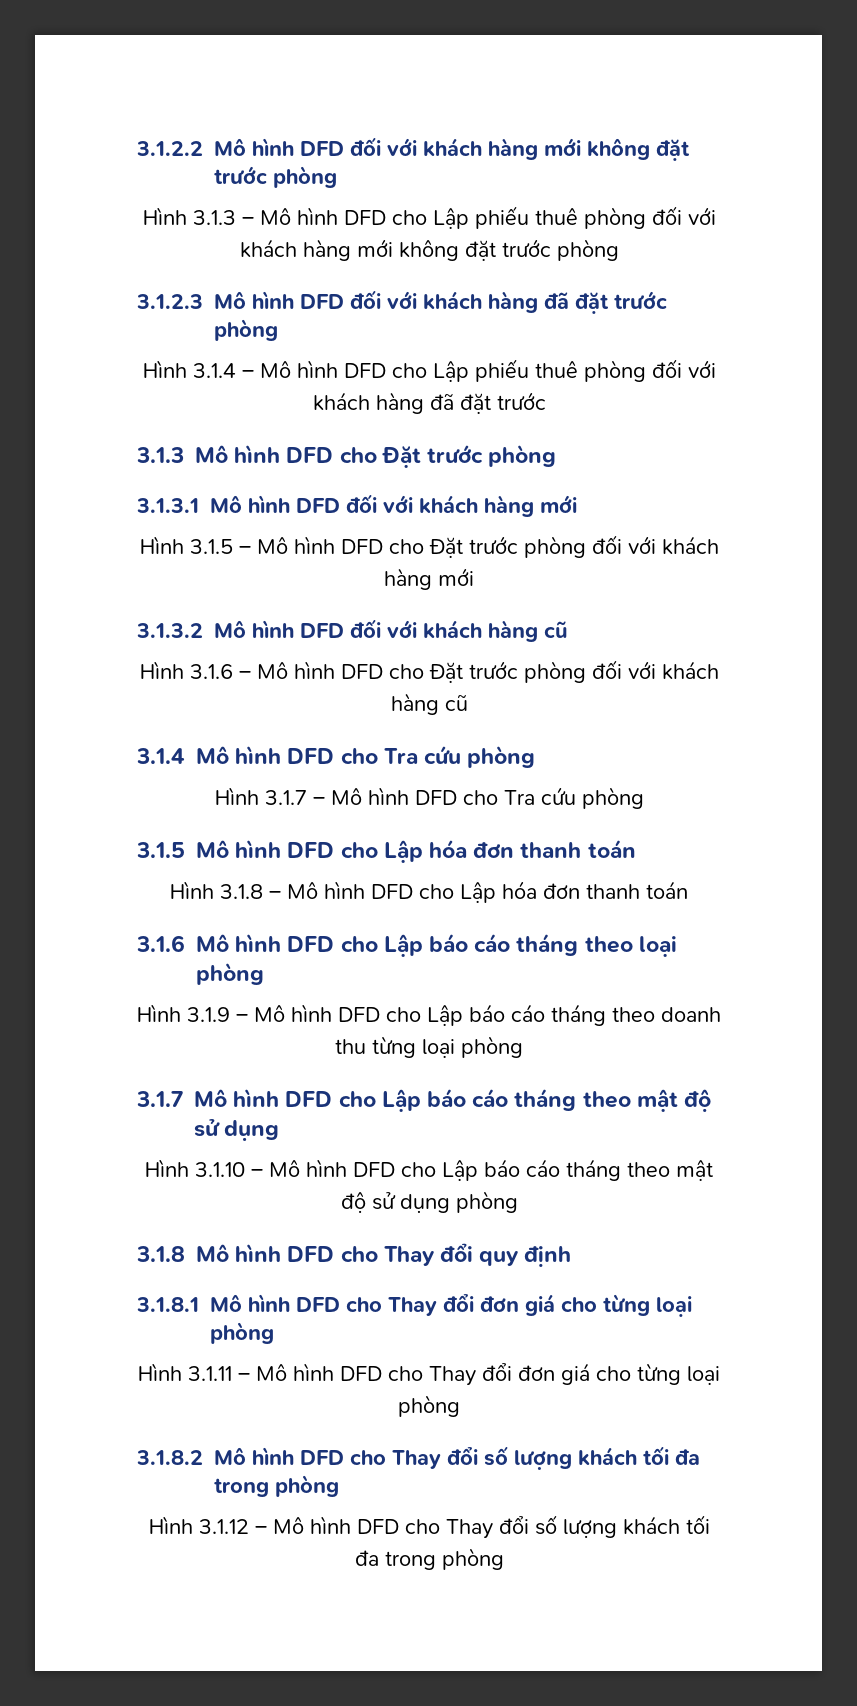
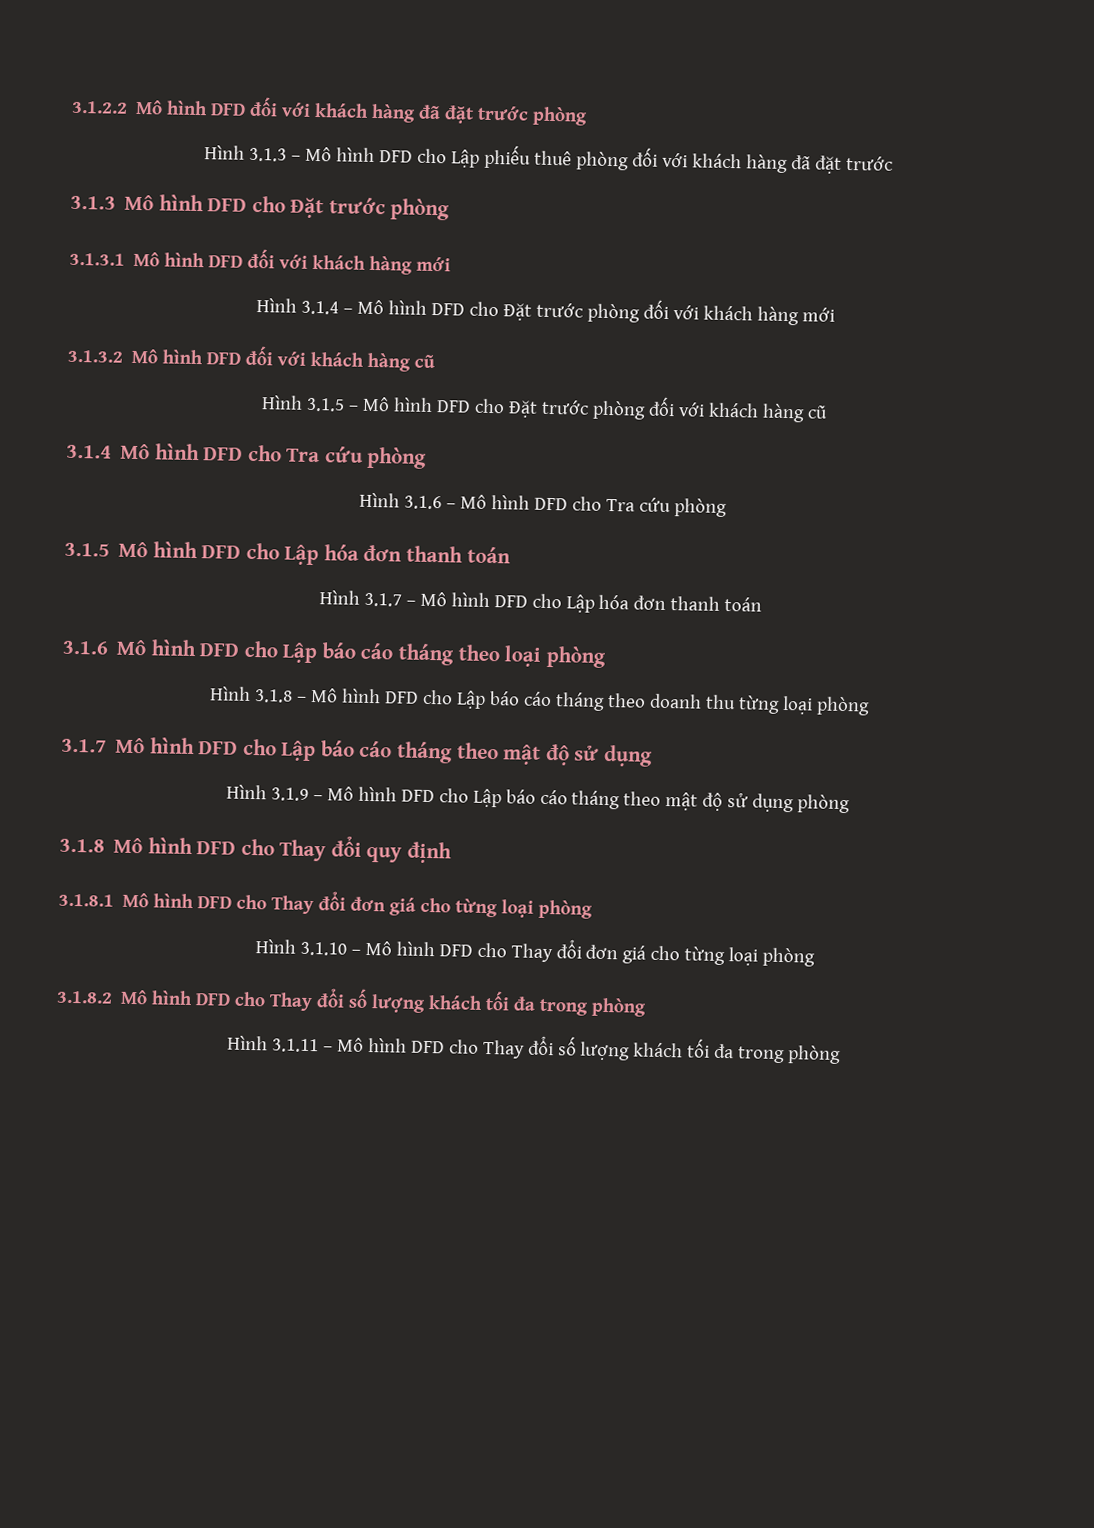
- 3.1.2.2 Mô hình DFD đối với khách hàng mới không đặt trước phòng
- Hình 3.1.3 – Mô hình DFD cho Lập phiếu thuê phòng đối với khách hàng mới không đặt trước phòng
- 3.1.2.3 Mô hình DFD đối với khách hàng đã đặt trước phòng
+ 3.1.2.2 Mô hình DFD đối với khách hàng đã đặt trước phòng
- Hình 3.1.4 – Mô hình DFD cho Lập phiếu thuê phòng đối với khách hàng đã đặt trước
+ Hình 3.1.3 – Mô hình DFD cho Lập phiếu thuê phòng đối với khách hàng đã đặt trước
- Hình 3.1.5 – Mô hình DFD cho Đặt trước phòng đối với khách hàng mới
+ Hình 3.1.4 – Mô hình DFD cho Đặt trước phòng đối với khách hàng mới
- Hình 3.1.6 – Mô hình DFD cho Đặt trước phòng đối với khách hàng cũ
+ Hình 3.1.5 – Mô hình DFD cho Đặt trước phòng đối với khách hàng cũ
- Hình 3.1.7 – Mô hình DFD cho Tra cứu phòng
+ Hình 3.1.6 – Mô hình DFD cho Tra cứu phòng
- Hình 3.1.8 – Mô hình DFD cho Lập hóa đơn thanh toán
+ Hình 3.1.7 – Mô hình DFD cho Lập hóa đơn thanh toán
- Hình 3.1.9 – Mô hình DFD cho Lập báo cáo tháng theo doanh thu từng loại phòng
+ Hình 3.1.8 – Mô hình DFD cho Lập báo cáo tháng theo doanh thu từng loại phòng
- Hình 3.1.10 – Mô hình DFD cho Lập báo cáo tháng theo mật độ sử dụng phòng
+ Hình 3.1.9 – Mô hình DFD cho Lập báo cáo tháng theo mật độ sử dụng phòng
- Hình 3.1.11 – Mô hình DFD cho Thay đổi đơn giá cho từng loại phòng
+ Hình 3.1.10 – Mô hình DFD cho Thay đổi đơn giá cho từng loại phòng
- Hình 3.1.12 – Mô hình DFD cho Thay đổi số lượng khách tối đa trong phòng
+ Hình 3.1.11 – Mô hình DFD cho Thay đổi số lượng khách tối đa trong phòng

